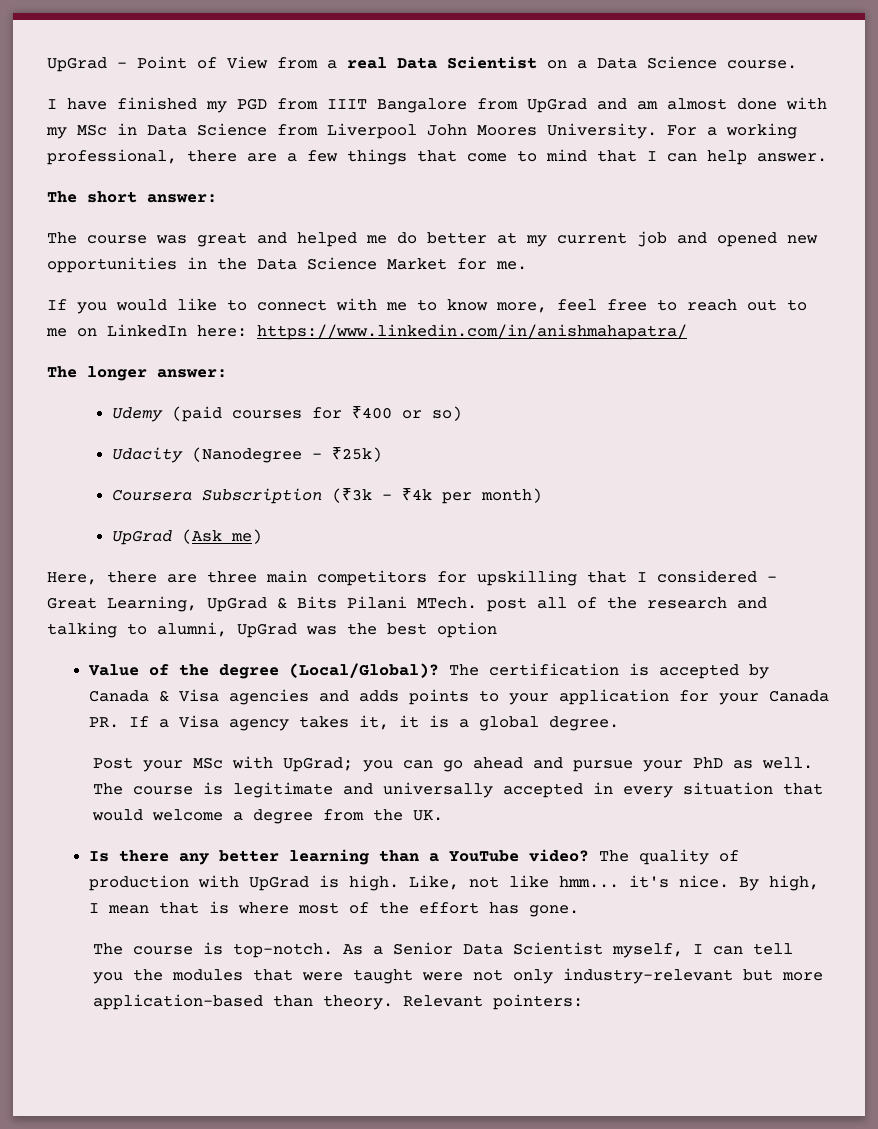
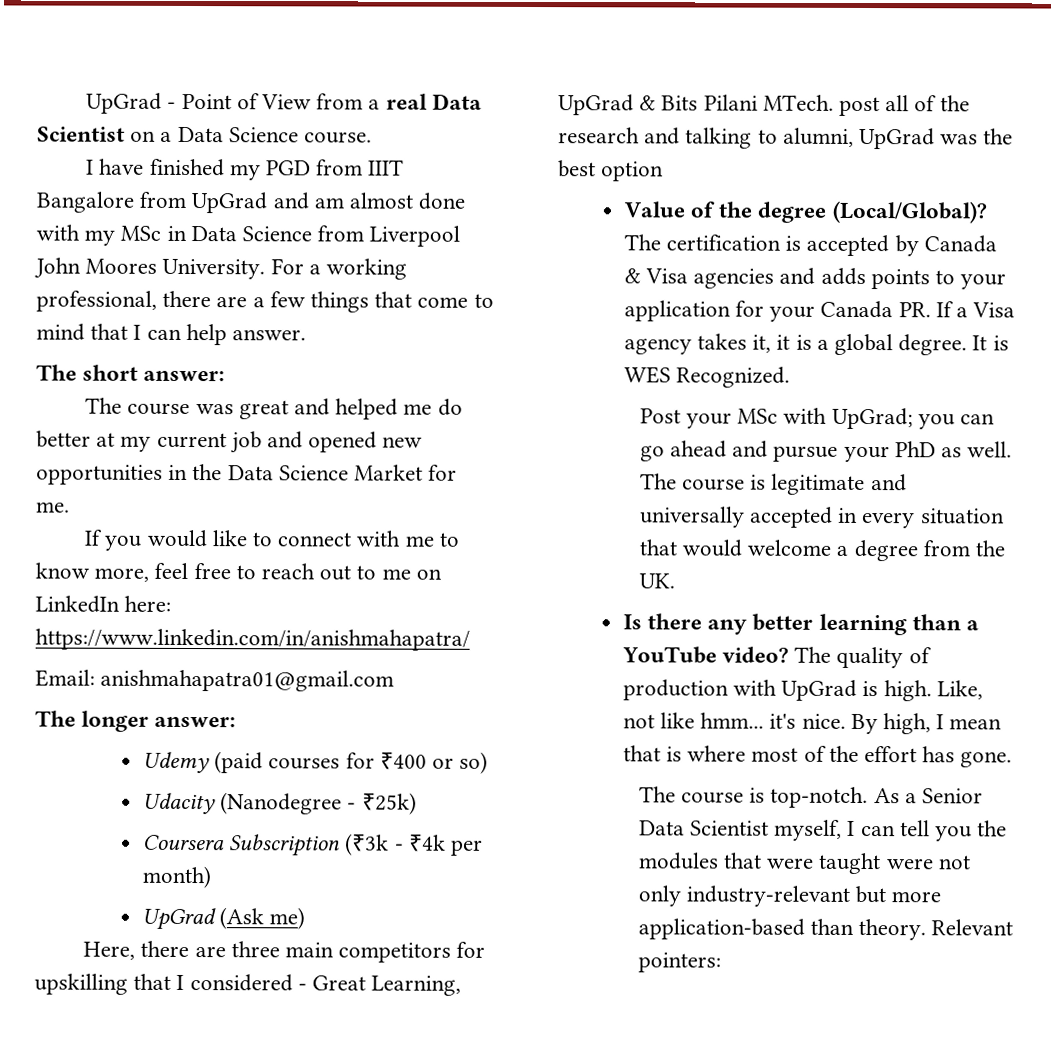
+ Email: anishmahapatra01@gmail.com
+ It is WES Recognized.

